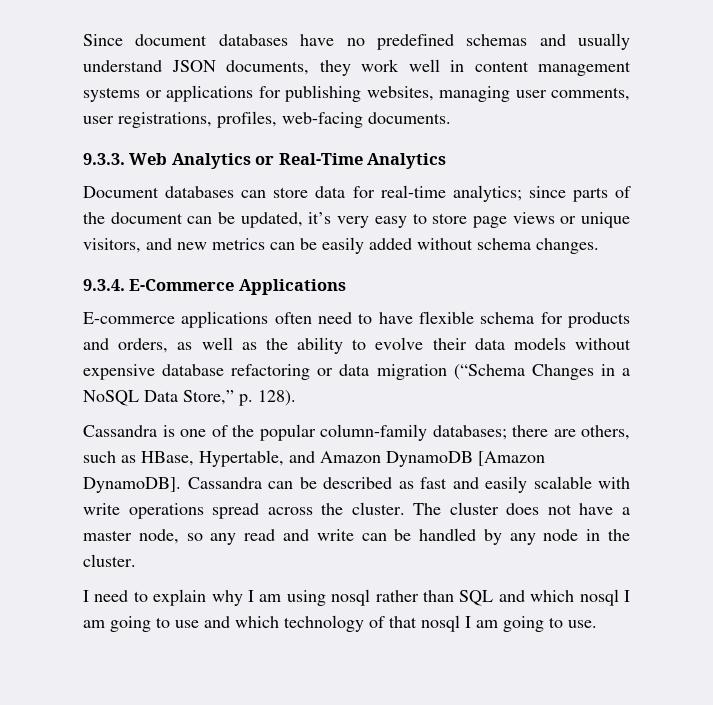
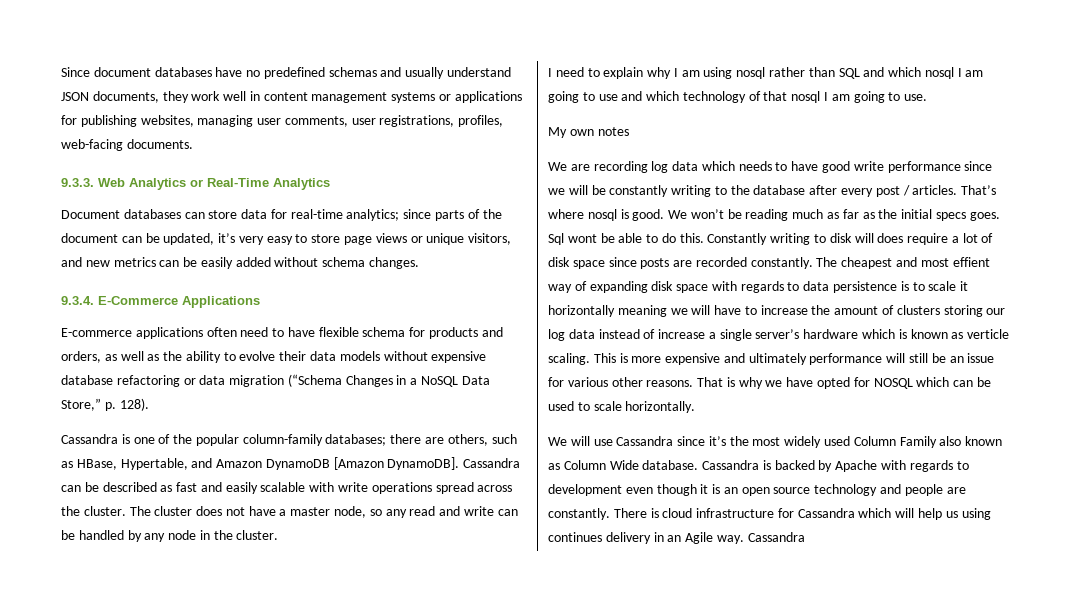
+ My own notes
+ We are recording log data which needs to have good write performance since we will be constantly writing to the database after every post / articles. That’s where nosql is good. We won’t be reading much as far as the initial specs goes. Sql wont be able to do this. Constantly writing to disk will does require a lot of disk space since posts are recorded constantly. The cheapest and most effient way of expanding disk space with regards to data persistence is to scale it horizontally meaning we will have to increase the amount of clusters storing our log data instead of increase a single server’s hardware which is known as verticle scaling. This is more expensive and ultimately performance will still be an issue for various other reasons. That is why we have opted for NOSQL which can be used to scale horizontally.
+ We will use Cassandra since it’s the most widely used Column Family also known as Column Wide database. Cassandra is backed by Apache with regards to development even though it is an open source technology and people are constantly. There is cloud infrastructure for Cassandra which will help us using continues delivery in an Agile way. Cassandra

